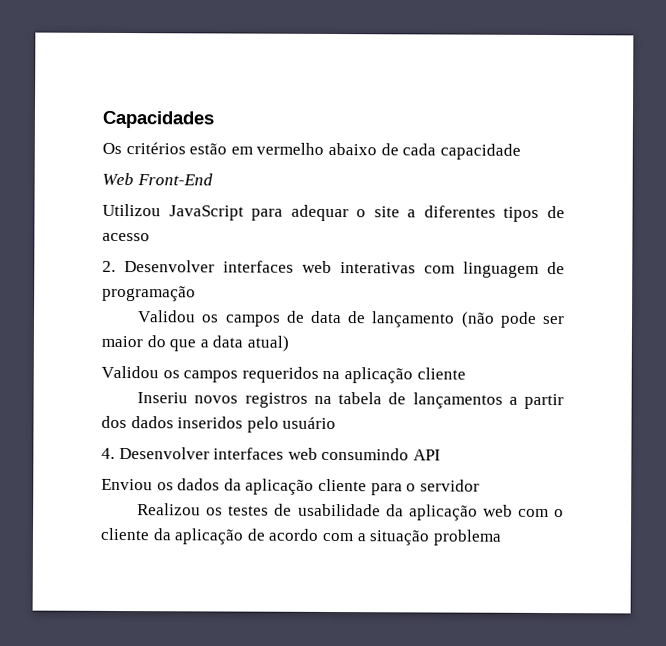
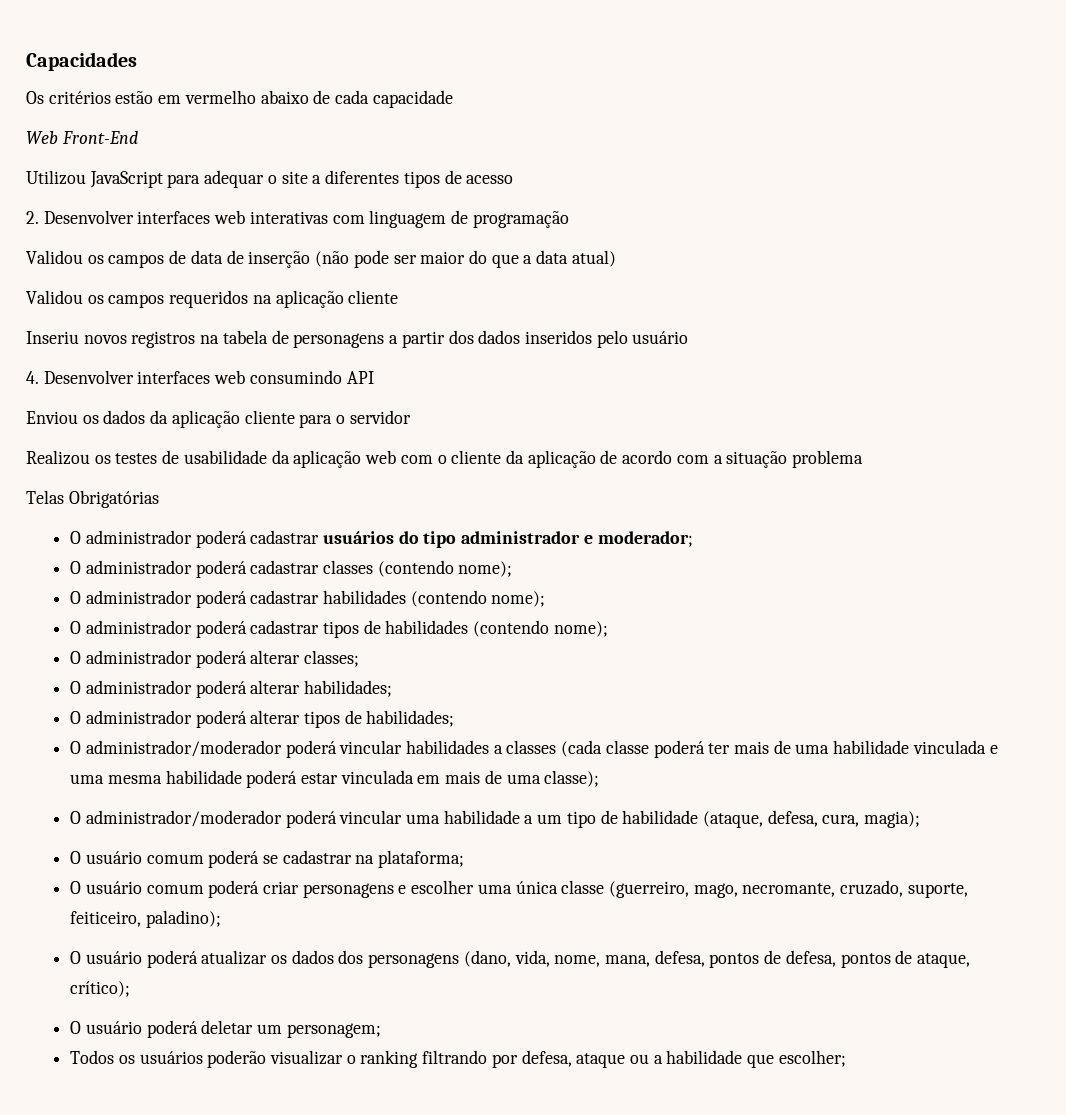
- Validou os campos de data de lançamento (não pode ser maior do que a data atual)
+ Validou os campos de data de inserção (não pode ser maior do que a data atual)
- Inseriu novos registros na tabela de lançamentos a partir dos dados inseridos pelo usuário
+ Inseriu novos registros na tabela de personagens a partir dos dados inseridos pelo usuário
+ Telas Obrigatórias
+ O administrador poderá cadastrar usuários do tipo administrador e moderador;
+ O administrador poderá cadastrar classes (contendo nome);
+ O administrador poderá cadastrar habilidades (contendo nome);
+ O administrador poderá cadastrar tipos de habilidades (contendo nome);
+ O administrador poderá alterar classes;
+ O administrador poderá alterar habilidades;
+ O administrador poderá alterar tipos de habilidades;
+ O administrador/moderador poderá vincular habilidades a classes (cada classe poderá ter mais de uma habilidade vinculada e uma mesma habilidade poderá estar vinculada em mais de uma classe);
+ O administrador/moderador poderá vincular uma habilidade a um tipo de habilidade (ataque, defesa, cura, magia);
+ O usuário comum poderá se cadastrar na plataforma;
+ O usuário comum poderá criar personagens e escolher uma única classe (guerreiro, mago, necromante, cruzado, suporte, feiticeiro, paladino);
+ O usuário poderá atualizar os dados dos personagens (dano, vida, nome, mana, defesa, pontos de defesa, pontos de ataque, crítico);
+ O usuário poderá deletar um personagem;
+ Todos os usuários poderão visualizar o ranking filtrando por defesa, ataque ou a habilidade que escolher;

